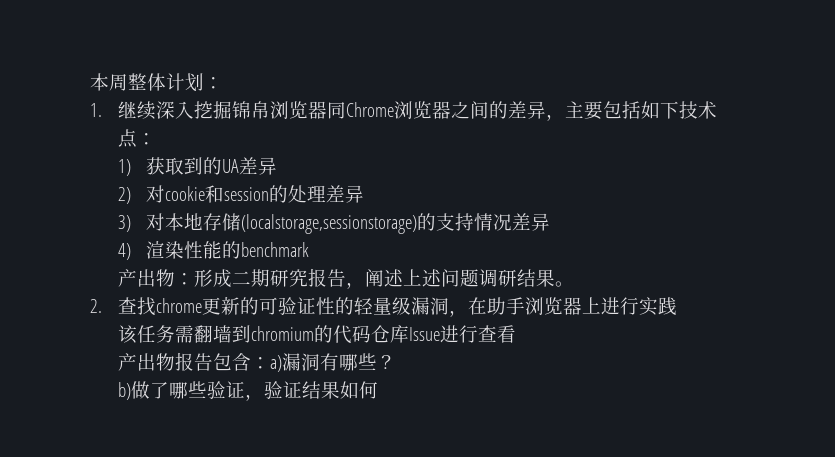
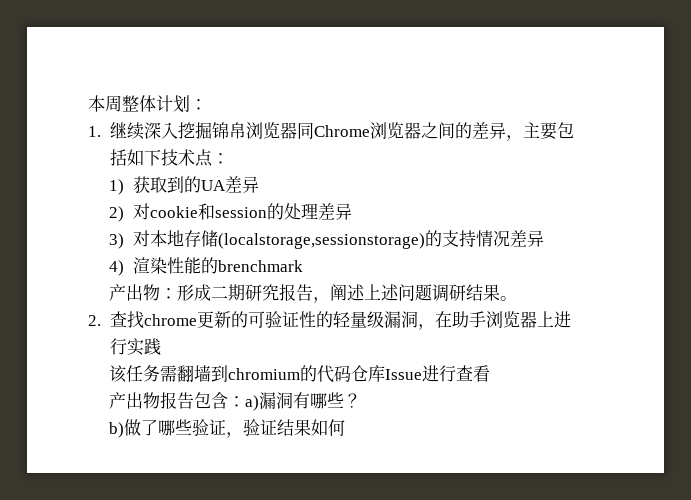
- 4)渲染性能的benchmark
+ 4)渲染性能的brenchmark

